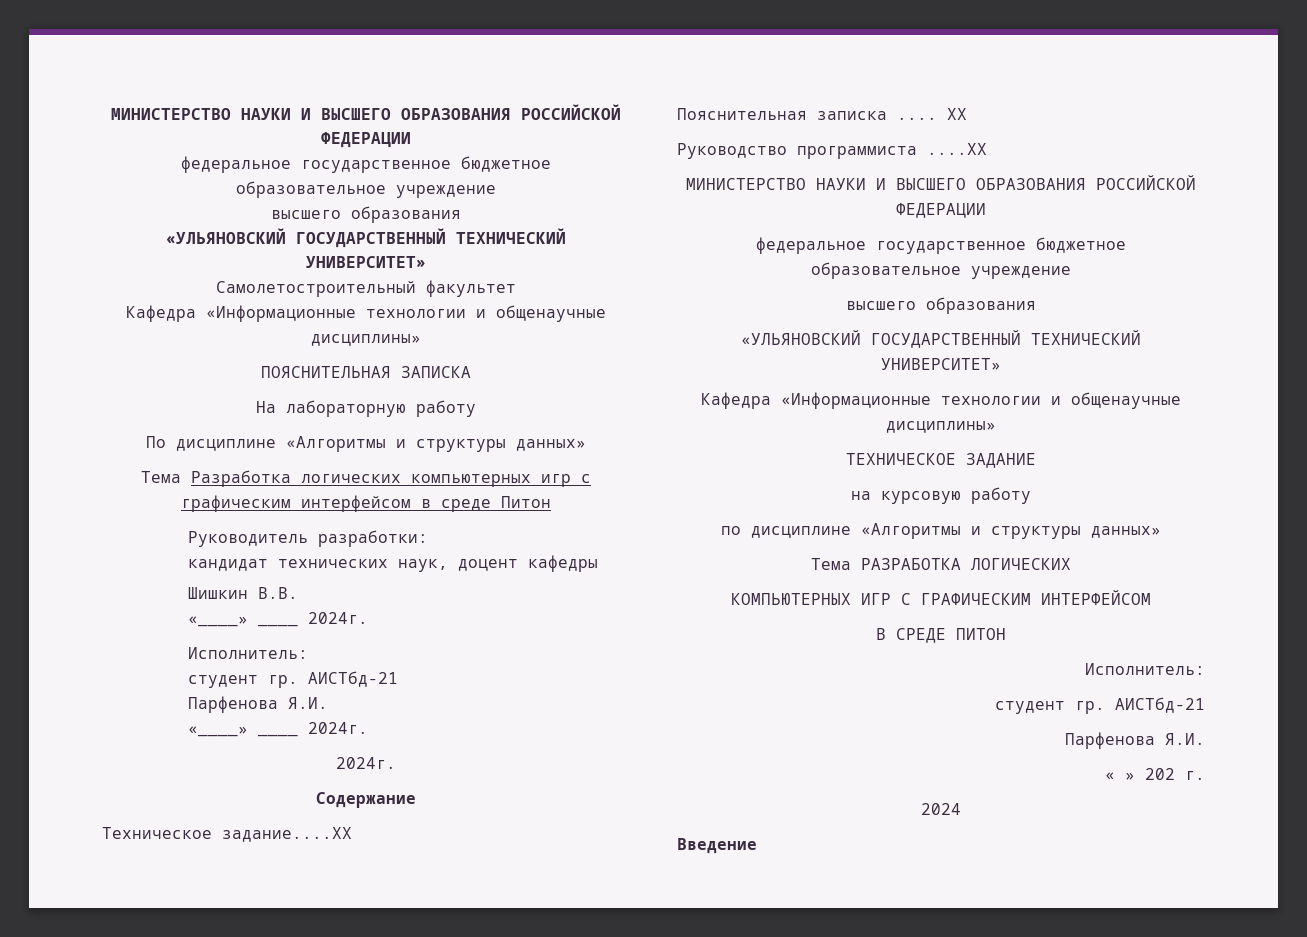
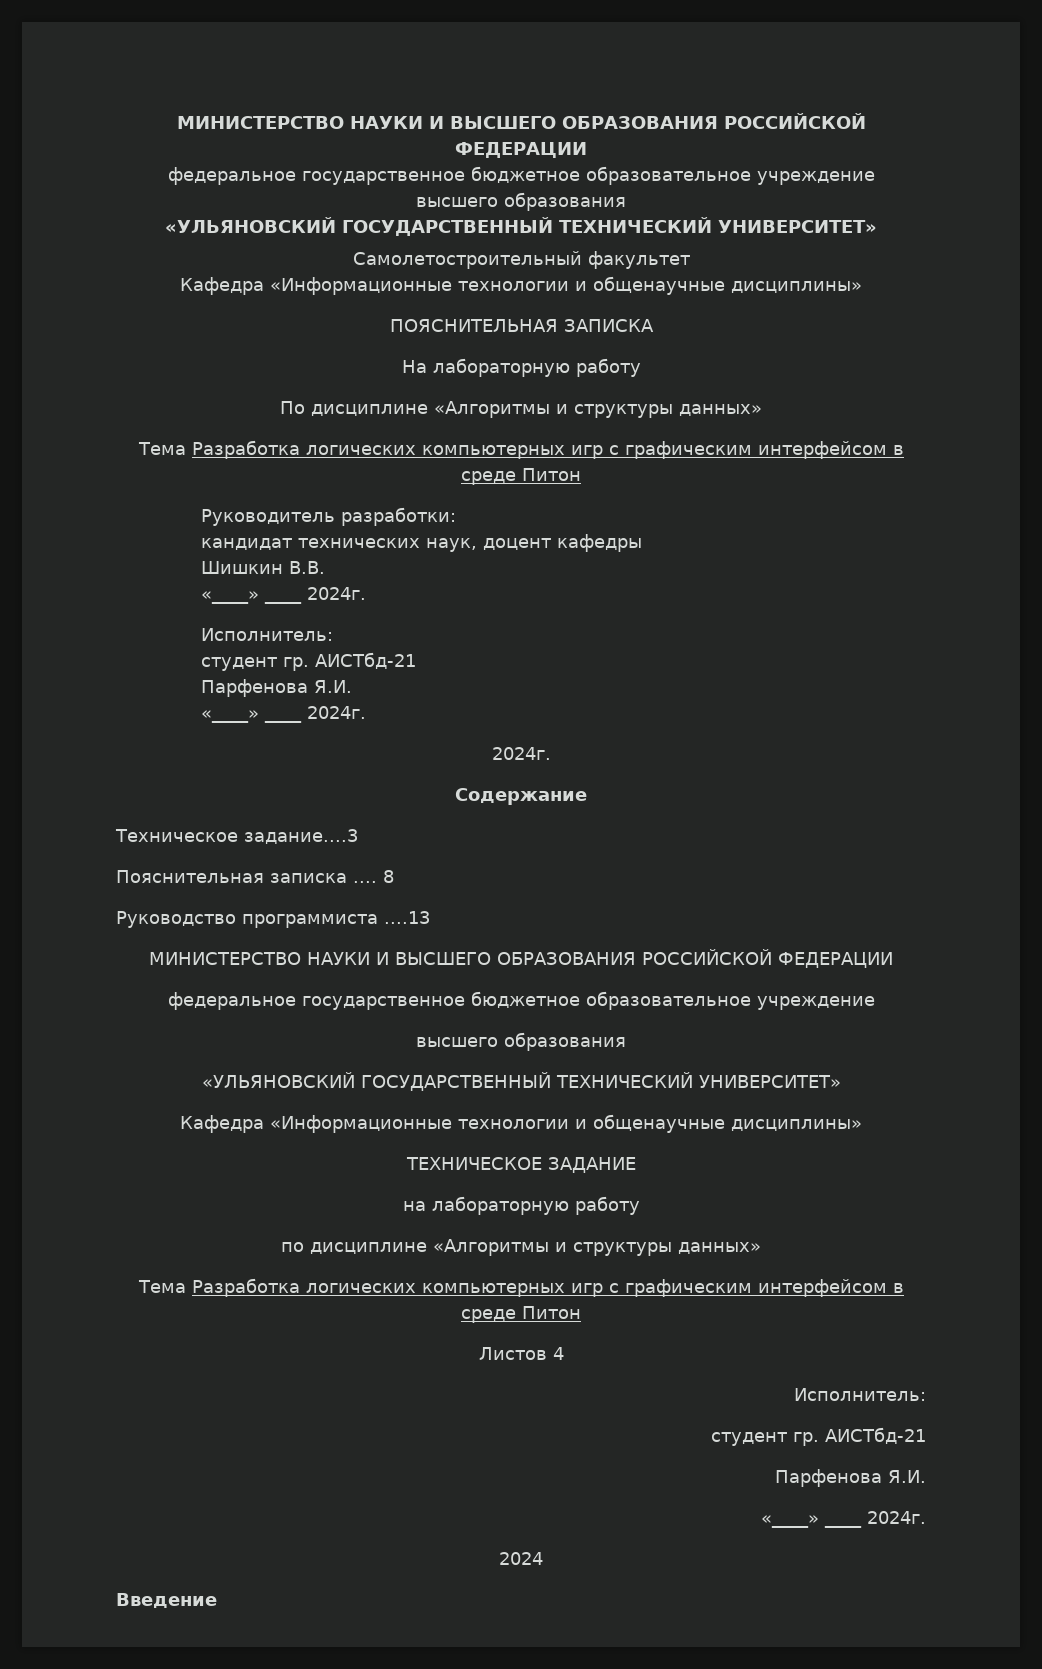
- Техническое задание....ХХ
+ Техническое задание....3
- ХХ
+ 8
- Руководство программиста ....ХХ
+ Руководство программиста ....13
- на курсовую работу
+ на лабораторную работу
  по дисциплине «Алгоритмы и структуры данных»
- Тема РАЗРАБОТКА ЛОГИЧЕСКИХ
- КОМПЬЮТЕРНЫХ ИГР С ГРАФИЧЕСКИМ ИНТЕРФЕЙСОМ
- В СРЕДЕ ПИТОН
+ Тема Разработка логических компьютерных игр с графическим интерфейсом в среде Питон
+ Листов 4
  Исполнитель:
  студент гр. АИСТбд-21
  Парфенова Я.И.
- « » 202 г.
+ «____» ____ 2024г.

